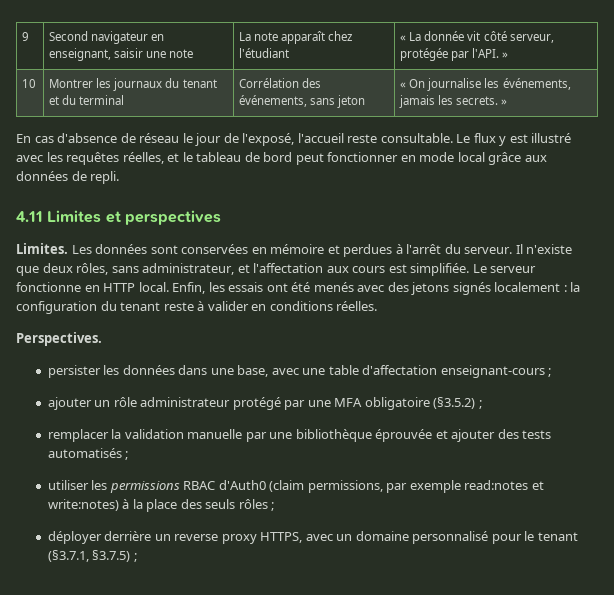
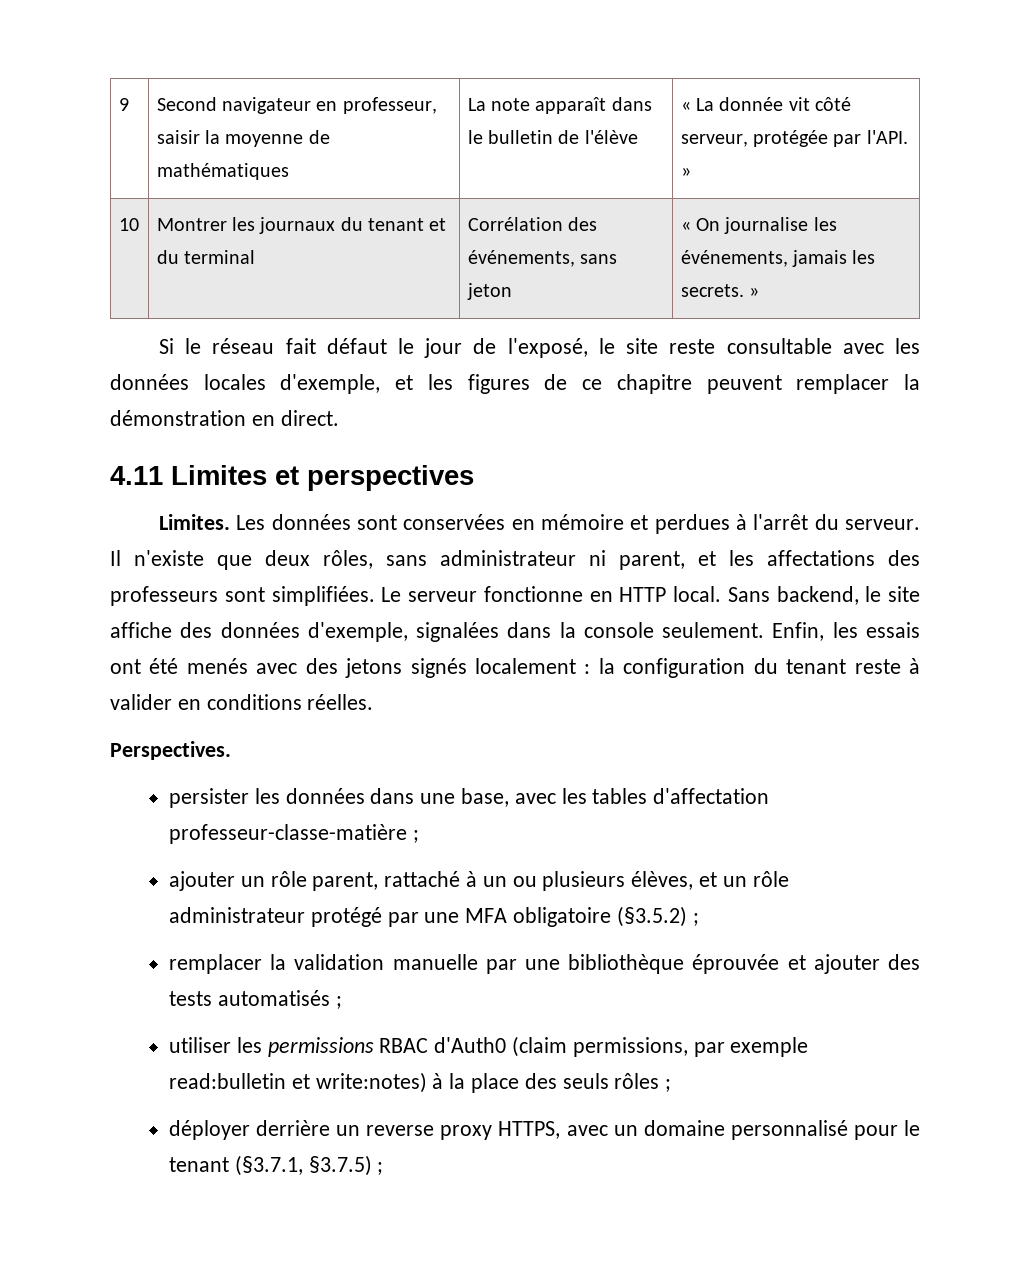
- 9 | Second navigateur en enseignant, saisir une note | La note apparaît chez l'étudiant | « La donnée vit côté serveur, protégée par l'API. »
+ 9 | Second navigateur en professeur, saisir la moyenne de mathématiques | La note apparaît dans le bulletin de l'élève | « La donnée vit côté serveur, protégée par l'API. »
- En cas d'absence de réseau le jour de l'exposé, l'accueil reste consultable. Le flux y est illustré avec les requêtes réelles, et le tableau de bord peut fonctionner en mode local grâce aux données de repli.
+ Si le réseau fait défaut le jour de l'exposé, le site reste consultable avec les données locales d'exemple, et les figures de ce chapitre peuvent remplacer la démonstration en direct.
- Il n'existe que deux rôles, sans administrateur, et l'affectation aux cours est simplifiée.
+ Il n'existe que deux rôles, sans administrateur ni parent, et les affectations des professeurs sont simplifiées.
+ Sans backend, le site affiche des données d'exemple, signalées dans la console seulement.
- persister les données dans une base, avec une table d'affectation enseignant-cours ;
+ persister les données dans une base, avec les tables d'affectation professeur-classe-matière ;
- ajouter un rôle administrateur protégé par une MFA obligatoire (§3.5.2) ;
+ ajouter un rôle parent, rattaché à un ou plusieurs élèves, et un rôle administrateur protégé par une MFA obligatoire (§3.5.2) ;
- utiliser les permissions RBAC d'Auth0 (claim permissions, par exemple read:notes et write:notes) à la place des seuls rôles ;
+ utiliser les permissions RBAC d'Auth0 (claim permissions, par exemple read:bulletin et write:notes) à la place des seuls rôles ;

